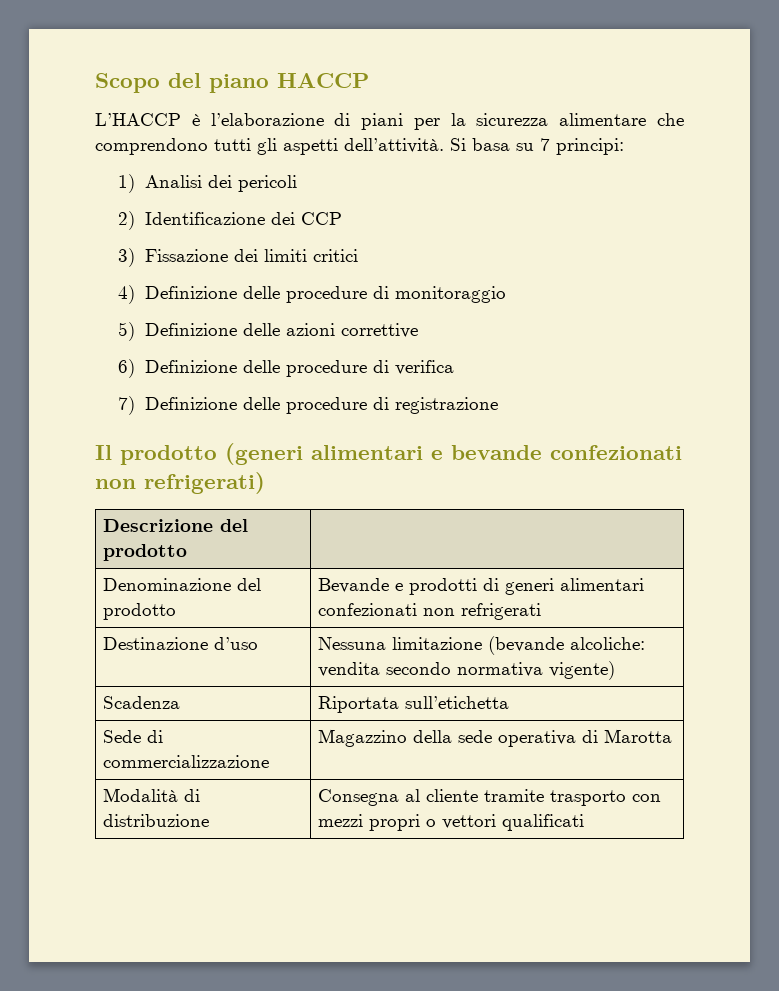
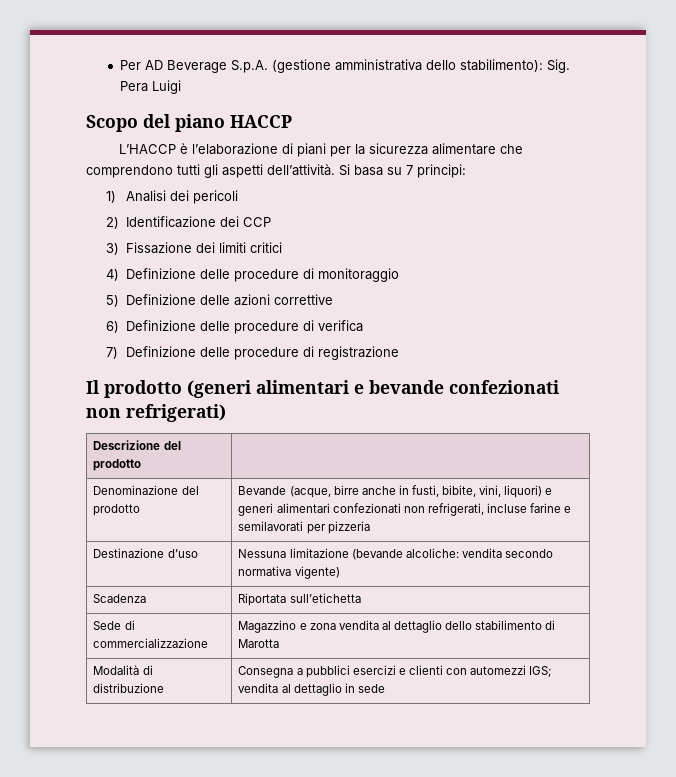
+ Per AD Beverage S.p.A. (gestione amministrativa dello stabilimento): Sig. Pera Luigi
- Denominazione del prodotto | Bevande e prodotti di generi alimentari confezionati non refrigerati
+ Denominazione del prodotto | Bevande (acque, birre anche in fusti, bibite, vini, liquori) e generi alimentari confezionati non refrigerati, incluse farine e semilavorati per pizzeria
- Sede di commercializzazione | Magazzino della sede operativa di Marotta
+ Sede di commercializzazione | Magazzino e zona vendita al dettaglio dello stabilimento di Marotta
- Modalità di distribuzione | Consegna al cliente tramite trasporto con mezzi propri o vettori qualificati
+ Modalità di distribuzione | Consegna a pubblici esercizi e clienti con automezzi IGS; vendita al dettaglio in sede

